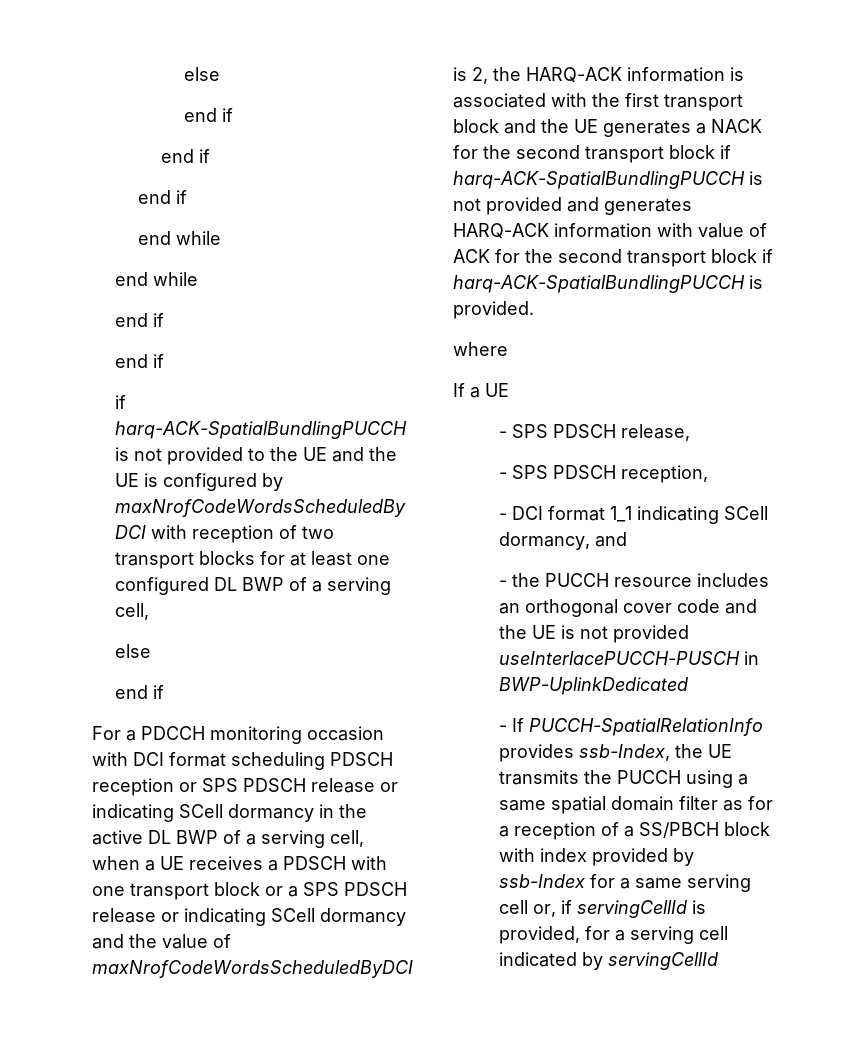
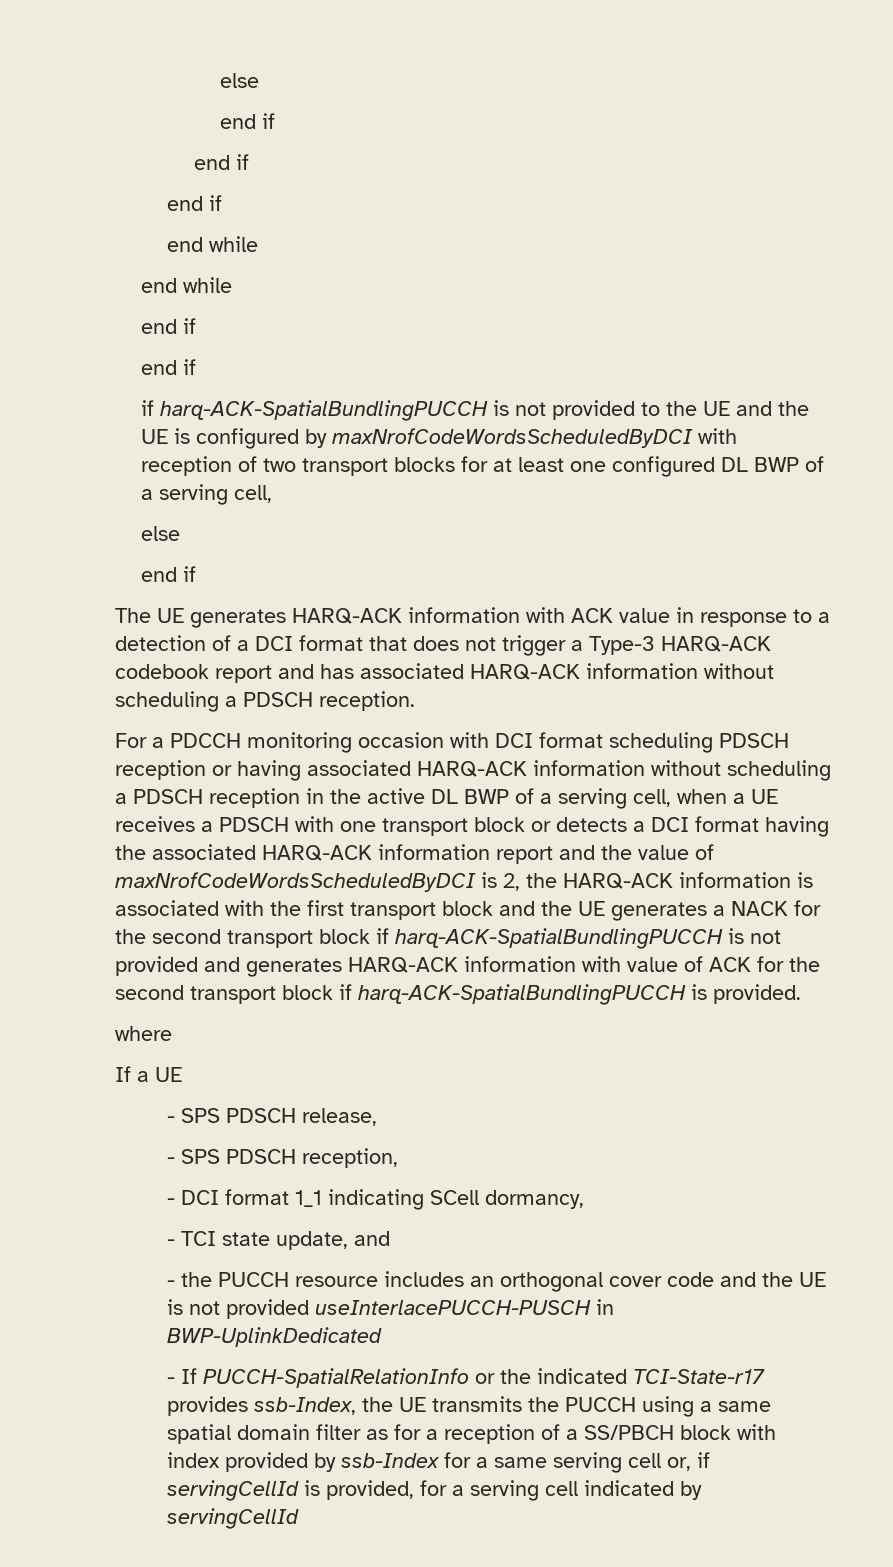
+ The UE generates HARQ-ACK information with ACK value in response to a detection of a DCI format that does not trigger a Type-3 HARQ-ACK codebook report and has associated HARQ-ACK information without scheduling a PDSCH reception.
- For a PDCCH monitoring occasion with DCI format scheduling PDSCH reception or SPS PDSCH release or indicating SCell dormancy in the active DL BWP of a serving cell, when a UE receives a PDSCH with one transport block or a SPS PDSCH release or indicating SCell dormancy and the value of maxNrofCodeWordsScheduledByDCI is 2, the HARQ-ACK information is associated with the first transport block and the UE generates a NACK for the second transport block if harq-ACK-SpatialBundlingPUCCH is not provided and generates HARQ-ACK information with value of ACK for the second transport block if harq-ACK-SpatialBundlingPUCCH is provided.
+ For a PDCCH monitoring occasion with DCI format scheduling PDSCH reception or having associated HARQ-ACK information without scheduling a PDSCH reception in the active DL BWP of a serving cell, when a UE receives a PDSCH with one transport block or detects a DCI format having the associated HARQ-ACK information report and the value of maxNrofCodeWordsScheduledByDCI is 2, the HARQ-ACK information is associated with the first transport block and the UE generates a NACK for the second transport block if harq-ACK-SpatialBundlingPUCCH is not provided and generates HARQ-ACK information with value of ACK for the second transport block if harq-ACK-SpatialBundlingPUCCH is provided.
- - DCI format 1_1 indicating SCell dormancy, and
+ - DCI format 1_1 indicating SCell dormancy,
+ - TCI state update, and
- - If PUCCH-SpatialRelationInfo provides ssb-Index, the UE transmits the PUCCH using a same spatial domain filter as for a reception of a SS/PBCH block with index provided by ssb-Index for a same serving cell or, if servingCellId is provided, for a serving cell indicated by servingCellId
+ - If PUCCH-SpatialRelationInfo or the indicated TCI-State-r17 provides ssb-Index, the UE transmits the PUCCH using a same spatial domain filter as for a reception of a SS/PBCH block with index provided by ssb-Index for a same serving cell or, if servingCellId is provided, for a serving cell indicated by servingCellId

